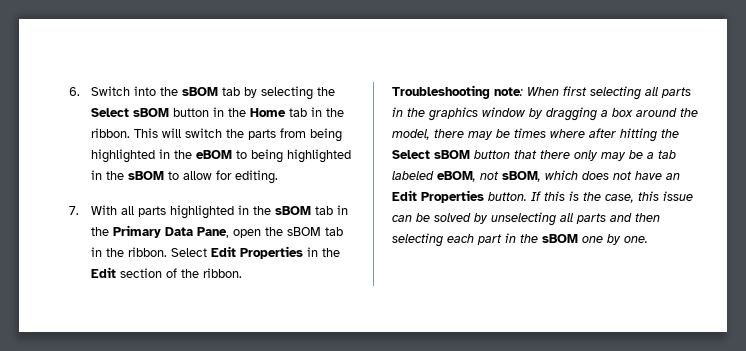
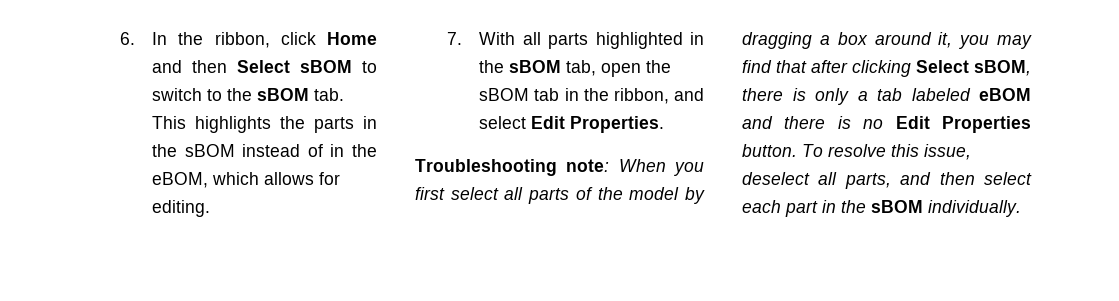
- 6. Switch into the sBOM tab by selecting the Select sBOM button in the Home tab in the ribbon. This will switch the parts from being highlighted in the eBOM to being highlighted in the sBOM to allow for editing.
+ 6. In the ribbon, click Home and then Select sBOM to switch to the sBOM tab. This highlights the parts in the sBOM instead of in the eBOM, which allows for editing.
- 7. With all parts highlighted in the sBOM tab in the Primary Data Pane, open the sBOM tab in the ribbon. Select Edit Properties in the Edit section of the ribbon.
- Troubleshooting note: When first selecting all parts in the graphics window by dragging a box around the model, there may be times where after hitting the Select sBOM button that there only may be a tab labeled eBOM, not sBOM, which does not have an Edit Properties button. If this is the case, this issue can be solved by unselecting all parts and then selecting each part in the sBOM one by one.
+ 7. With all parts highlighted in the sBOM tab, open the sBOM tab in the ribbon, and select Edit Properties.
+ Troubleshooting note: When you first select all parts of the model by dragging a box around it, you may find that after clicking Select sBOM, there is only a tab labeled eBOM and there is no Edit Properties button. To resolve this issue, deselect all parts, and then select each part in the sBOM individually.

